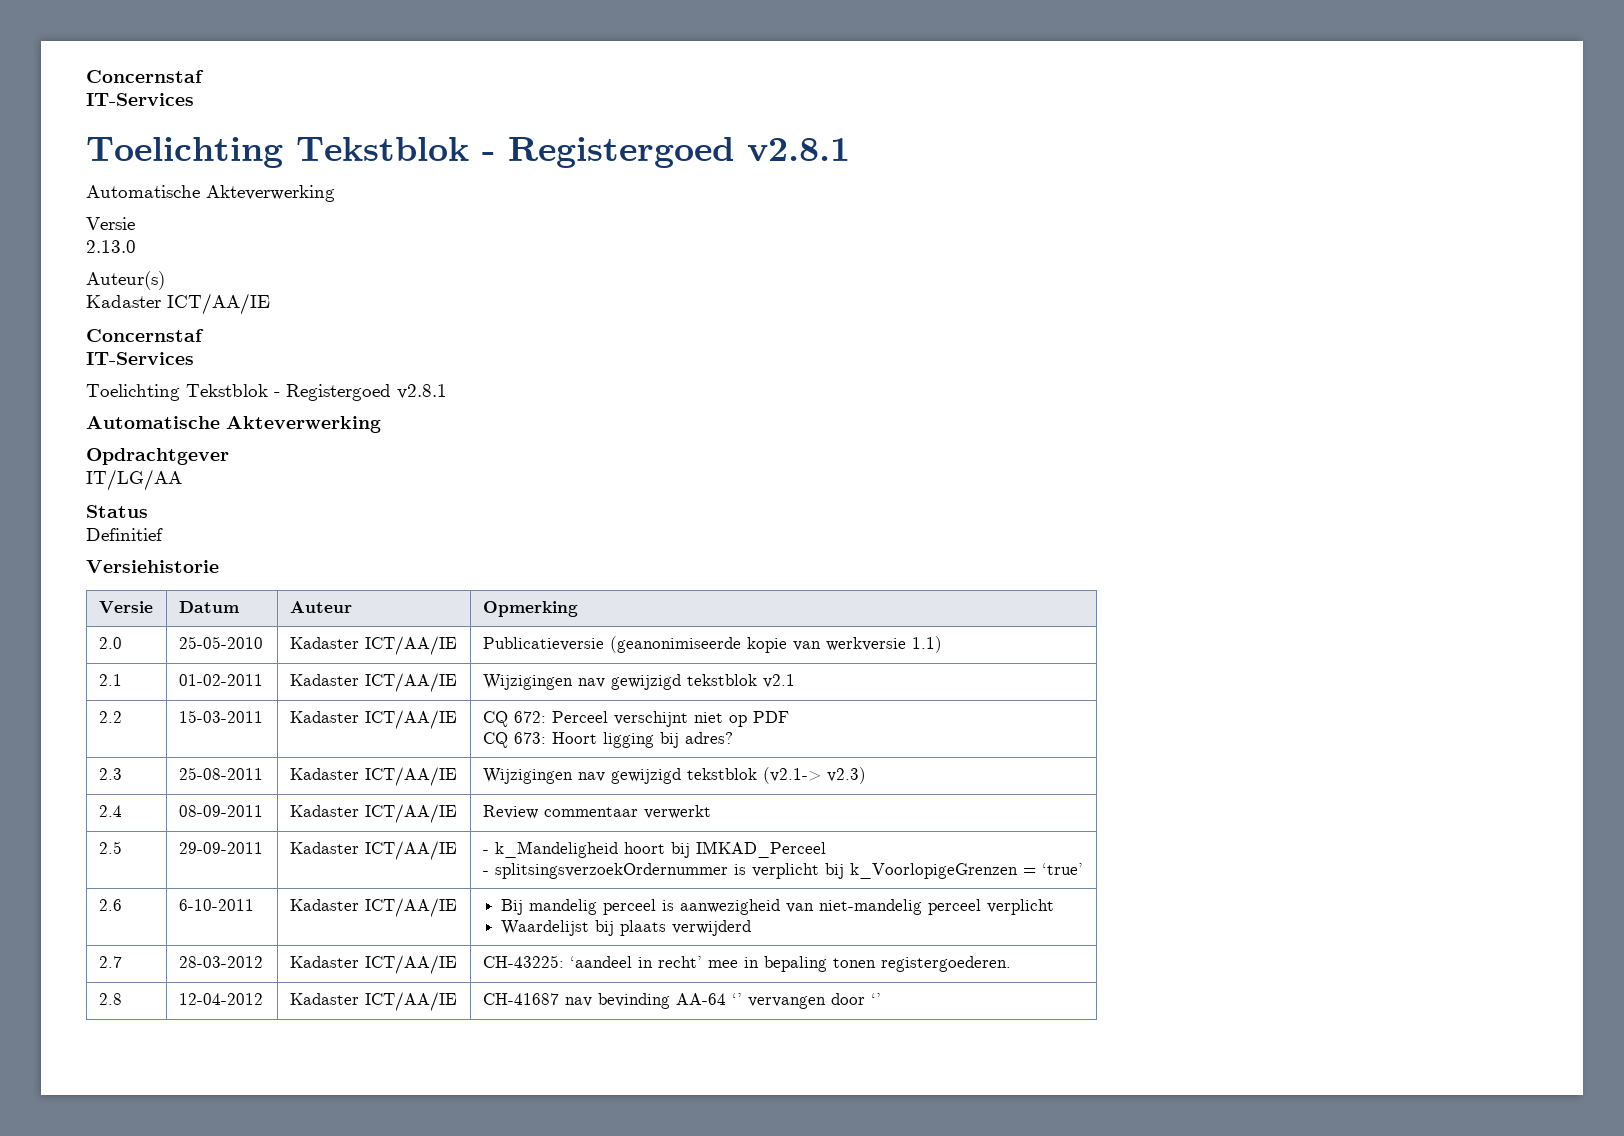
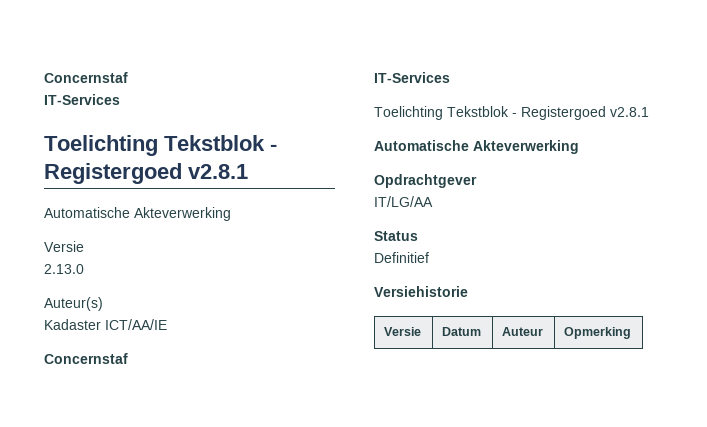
- 2.0 | 25-05-2010 | Kadaster ICT/AA/IE | Publicatieversie (geanonimiseerde kopie van werkversie 1.1)
- 2.1 | 01-02-2011 | Kadaster ICT/AA/IE | Wijzigingen nav gewijzigd tekstblok v2.1
- 2.2 | 15-03-2011 | Kadaster ICT/AA/IE | CQ 672: Perceel verschijnt niet op PDF
- CQ 673: Hoort ligging bij adres?
- 2.3 | 25-08-2011 | Kadaster ICT/AA/IE | Wijzigingen nav gewijzigd tekstblok (v2.1-> v2.3)
- 2.4 | 08-09-2011 | Kadaster ICT/AA/IE | Review commentaar verwerkt
- 2.5 | 29-09-2011 | Kadaster ICT/AA/IE | - k_Mandeligheid hoort bij IMKAD_Perceel
- - splitsingsverzoekOrdernummer is verplicht bij k_VoorlopigeGrenzen = ‘true’
- 2.6 | 6-10-2011 | Kadaster ICT/AA/IE | Bij mandelig perceel is aanwezigheid van niet-mandelig perceel verplicht
- Waardelijst bij plaats verwijderd
- 2.7 | 28-03-2012 | Kadaster ICT/AA/IE | CH-43225: ‘aandeel in recht’ mee in bepaling tonen registergoederen.
- 2.8 | 12-04-2012 | Kadaster ICT/AA/IE | CH-41687 nav bevinding AA-64 ‘’ vervangen door ‘’

